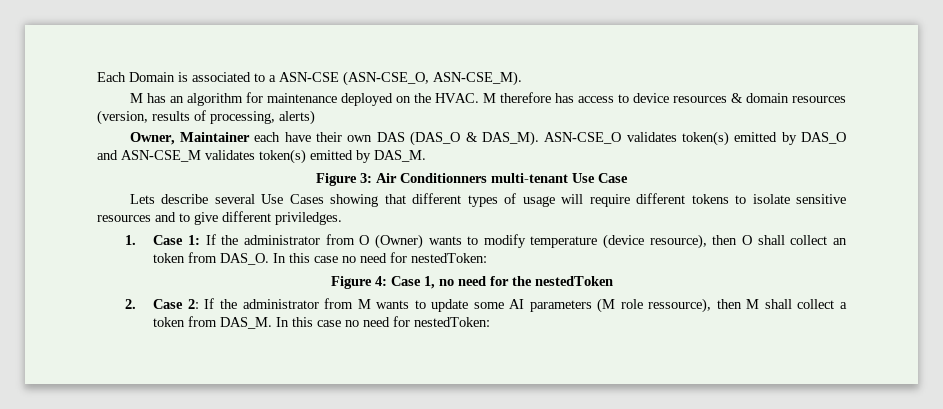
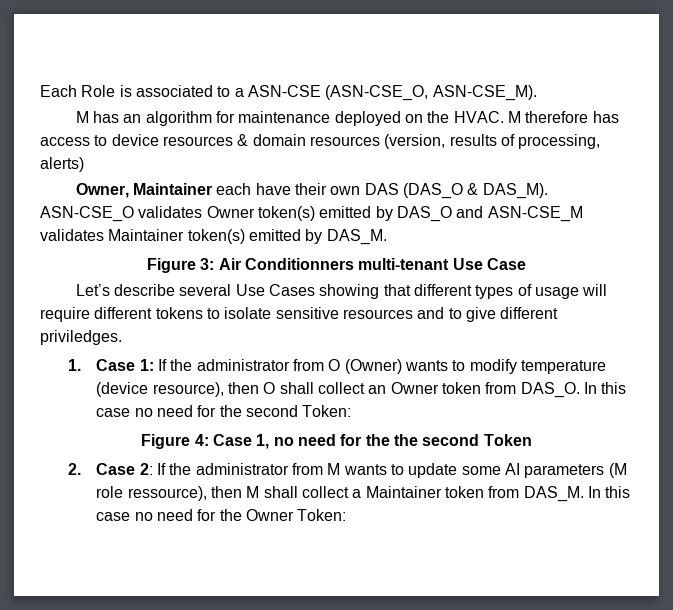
- Each Domain is associated to a ASN-CSE (ASN-CSE_O, ASN-CSE_M).
+ Each Role is associated to a ASN-CSE (ASN-CSE_O, ASN-CSE_M).
- ASN-CSE_O validates token(s) emitted by DAS_O and ASN-CSE_M validates token(s) emitted by DAS_M.
+ ASN-CSE_O validates Owner token(s) emitted by DAS_O and ASN-CSE_M validates Maintainer token(s) emitted by DAS_M.
- Lets describe several Use Cases showing that different types of usage will require different tokens to isolate sensitive resources and to give different priviledges.
+ Let’s describe several Use Cases showing that different types of usage will require different tokens to isolate sensitive resources and to give different priviledges.
- 1. Case 1: If the administrator from O (Owner) wants to modify temperature (device resource), then O shall collect an token from DAS_O. In this case no need for nestedToken:
+ 1. Case 1: If the administrator from O (Owner) wants to modify temperature (device resource), then O shall collect an Owner token from DAS_O. In this case no need for the second Token:
- Figure 4: Case 1, no need for the nestedToken
+ Figure 4: Case 1, no need for the the second Token
- 2. Case 2: If the administrator from M wants to update some AI parameters (M role ressource), then M shall collect a token from DAS_M. In this case no need for nestedToken:
+ 2. Case 2: If the administrator from M wants to update some AI parameters (M role ressource), then M shall collect a Maintainer token from DAS_M. In this case no need for the Owner Token:

